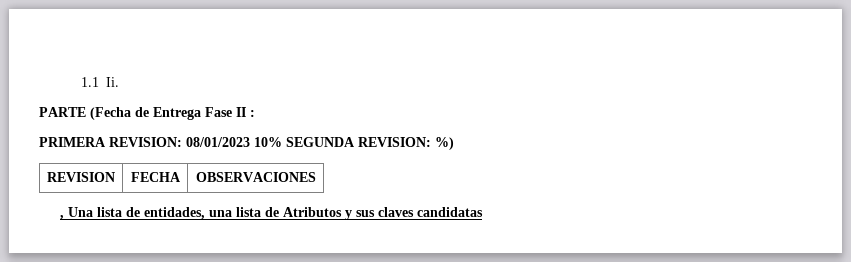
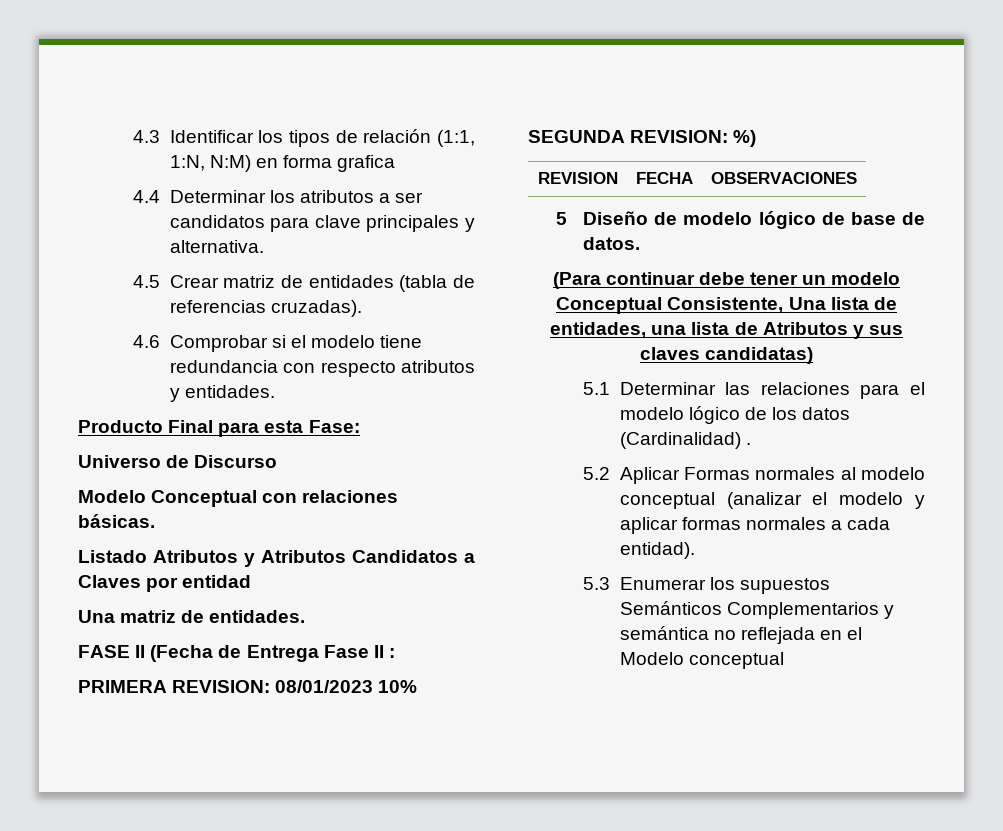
- 1.1 Ii.
- PARTE (Fecha de Entrega Fase II :
+ 4.3 Identificar los tipos de relación (1:1, 1:N, N:M) en forma grafica
+ 4.4 Determinar los atributos a ser candidatos para clave principales y alternativa.
+ 4.5 Crear matriz de entidades (tabla de referencias cruzadas).
+ 4.6 Comprobar si el modelo tiene redundancia con respecto atributos y entidades.
+ Producto Final para esta Fase:
+ Universo de Discurso
+ Modelo Conceptual con relaciones básicas.
+ Listado Atributos y Atributos Candidatos a Claves por entidad
+ Una matriz de entidades.
+ FASE II (Fecha de Entrega Fase II :
- , Una lista de entidades, una lista de Atributos y sus claves candidatas
+ 5 Diseño de modelo lógico de base de datos.
+ (Para continuar debe tener un modelo Conceptual Consistente, Una lista de entidades, una lista de Atributos y sus claves candidatas)
+ 5.1 Determinar las relaciones para el modelo lógico de los datos (Cardinalidad) .
+ 5.2 Aplicar Formas normales al modelo conceptual (analizar el modelo y aplicar formas normales a cada entidad).
+ 5.3 Enumerar los supuestos Semánticos Complementarios y semántica no reflejada en el Modelo conceptual

